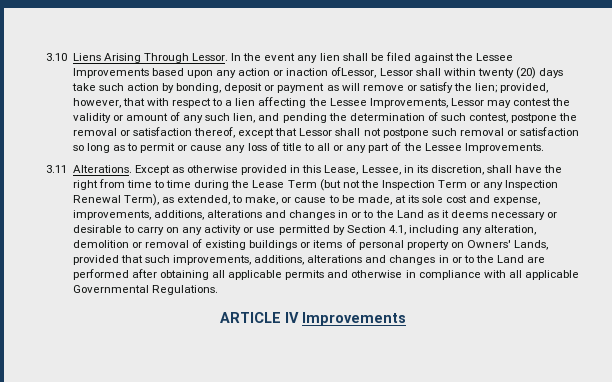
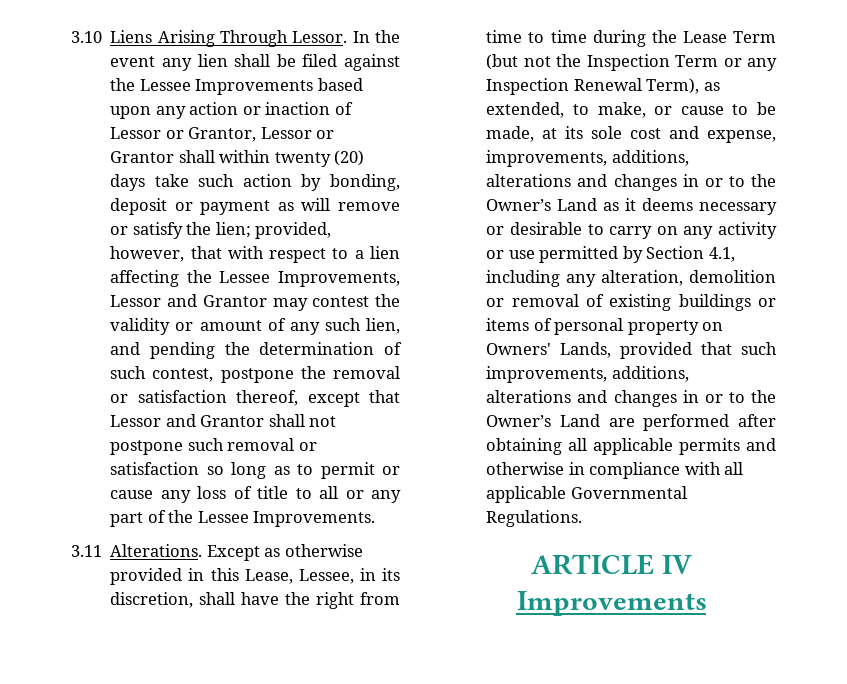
- In the event any lien shall be filed against the Lessee Improvements based upon any action or inaction ofLessor, Lessor shall within twenty (20) days take such action by bonding, deposit or payment as will remove or satisfy the lien;
+ In the event any lien shall be filed against the Lessee Improvements based upon any action or inaction of Lessor or Grantor, Lessor or Grantor shall within twenty (20) days take such action by bonding, deposit or payment as will remove or satisfy the lien;
- provided, however, that with respect to a lien affecting the Lessee Improvements, Lessor may contest the validity or amount of any such lien, and pending the determination of such contest, postpone the removal or satisfaction thereof, except that Lessor shall not postpone such removal or satisfaction so long as to permit or cause any loss of title to all or any part of the Lessee Improvements.
+ provided, however, that with respect to a lien affecting the Lessee Improvements, Lessor and Grantor may contest the validity or amount of any such lien, and pending the determination of such contest, postpone the removal or satisfaction thereof, except that Lessor and Grantor shall not postpone such removal or satisfaction so long as to permit or cause any loss of title to all or any part of the Lessee Improvements.
- Except as otherwise provided in this Lease, Lessee, in its discretion, shall have the right from time to time during the Lease Term (but not the Inspection Term or any Inspection Renewal Term), as extended, to make, or cause to be made, at its sole cost and expense, improvements, additions, alterations and changes in or to the Land as it deems necessary or desirable to carry on any activity or use permitted by Section 4.1, including any alteration, demolition or removal of existing buildings or items of personal property on Owners' Lands, provided that such improvements, additions, alterations and changes in or to the Land are performed after obtaining all applicable permits and otherwise in compliance with all applicable Governmental Regulations.
+ Except as otherwise provided in this Lease, Lessee, in its discretion, shall have the right from time to time during the Lease Term (but not the Inspection Term or any Inspection Renewal Term), as extended, to make, or cause to be made, at its sole cost and expense, improvements, additions, alterations and changes in or to the Owner’s Land as it deems necessary or desirable to carry on any activity or use permitted by Section 4.1, including any alteration, demolition or removal of existing buildings or items of personal property on Owners' Lands, provided that such improvements, additions, alterations and changes in or to the Owner’s Land are performed after obtaining all applicable permits and otherwise in compliance with all applicable Governmental Regulations.

